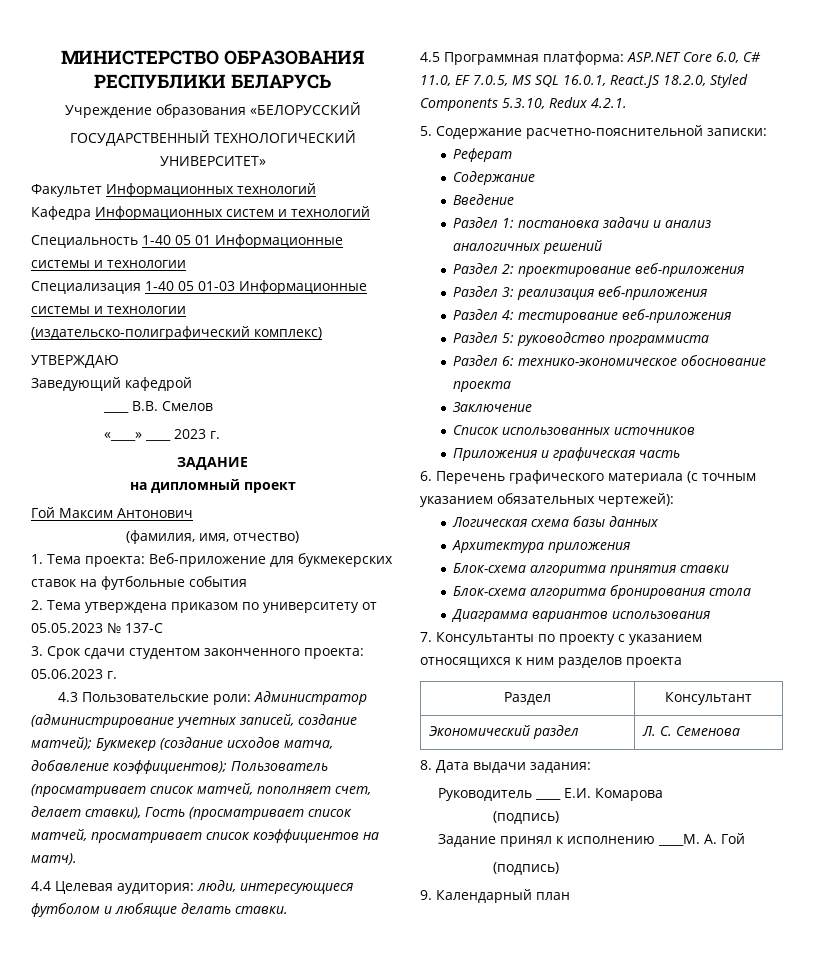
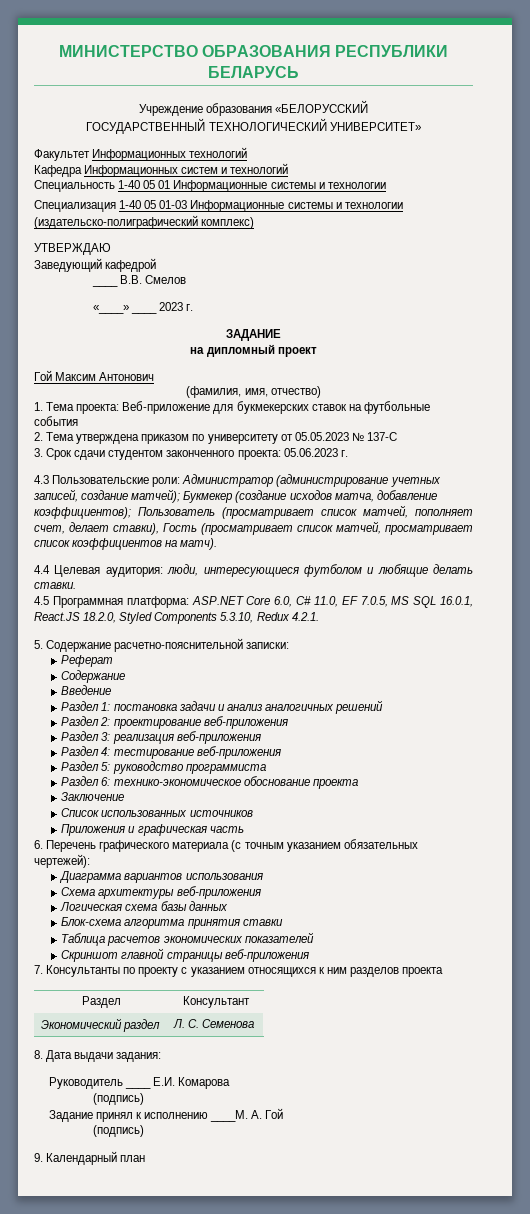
+ Диаграмма вариантов использования
+ Схема архитектуры веб-приложения
- Архитектура приложения
- Блок-схема алгоритма бронирования стола
- Диаграмма вариантов использования
+ Таблица расчетов экономических показателей
+ Скриншот главной страницы веб-приложения

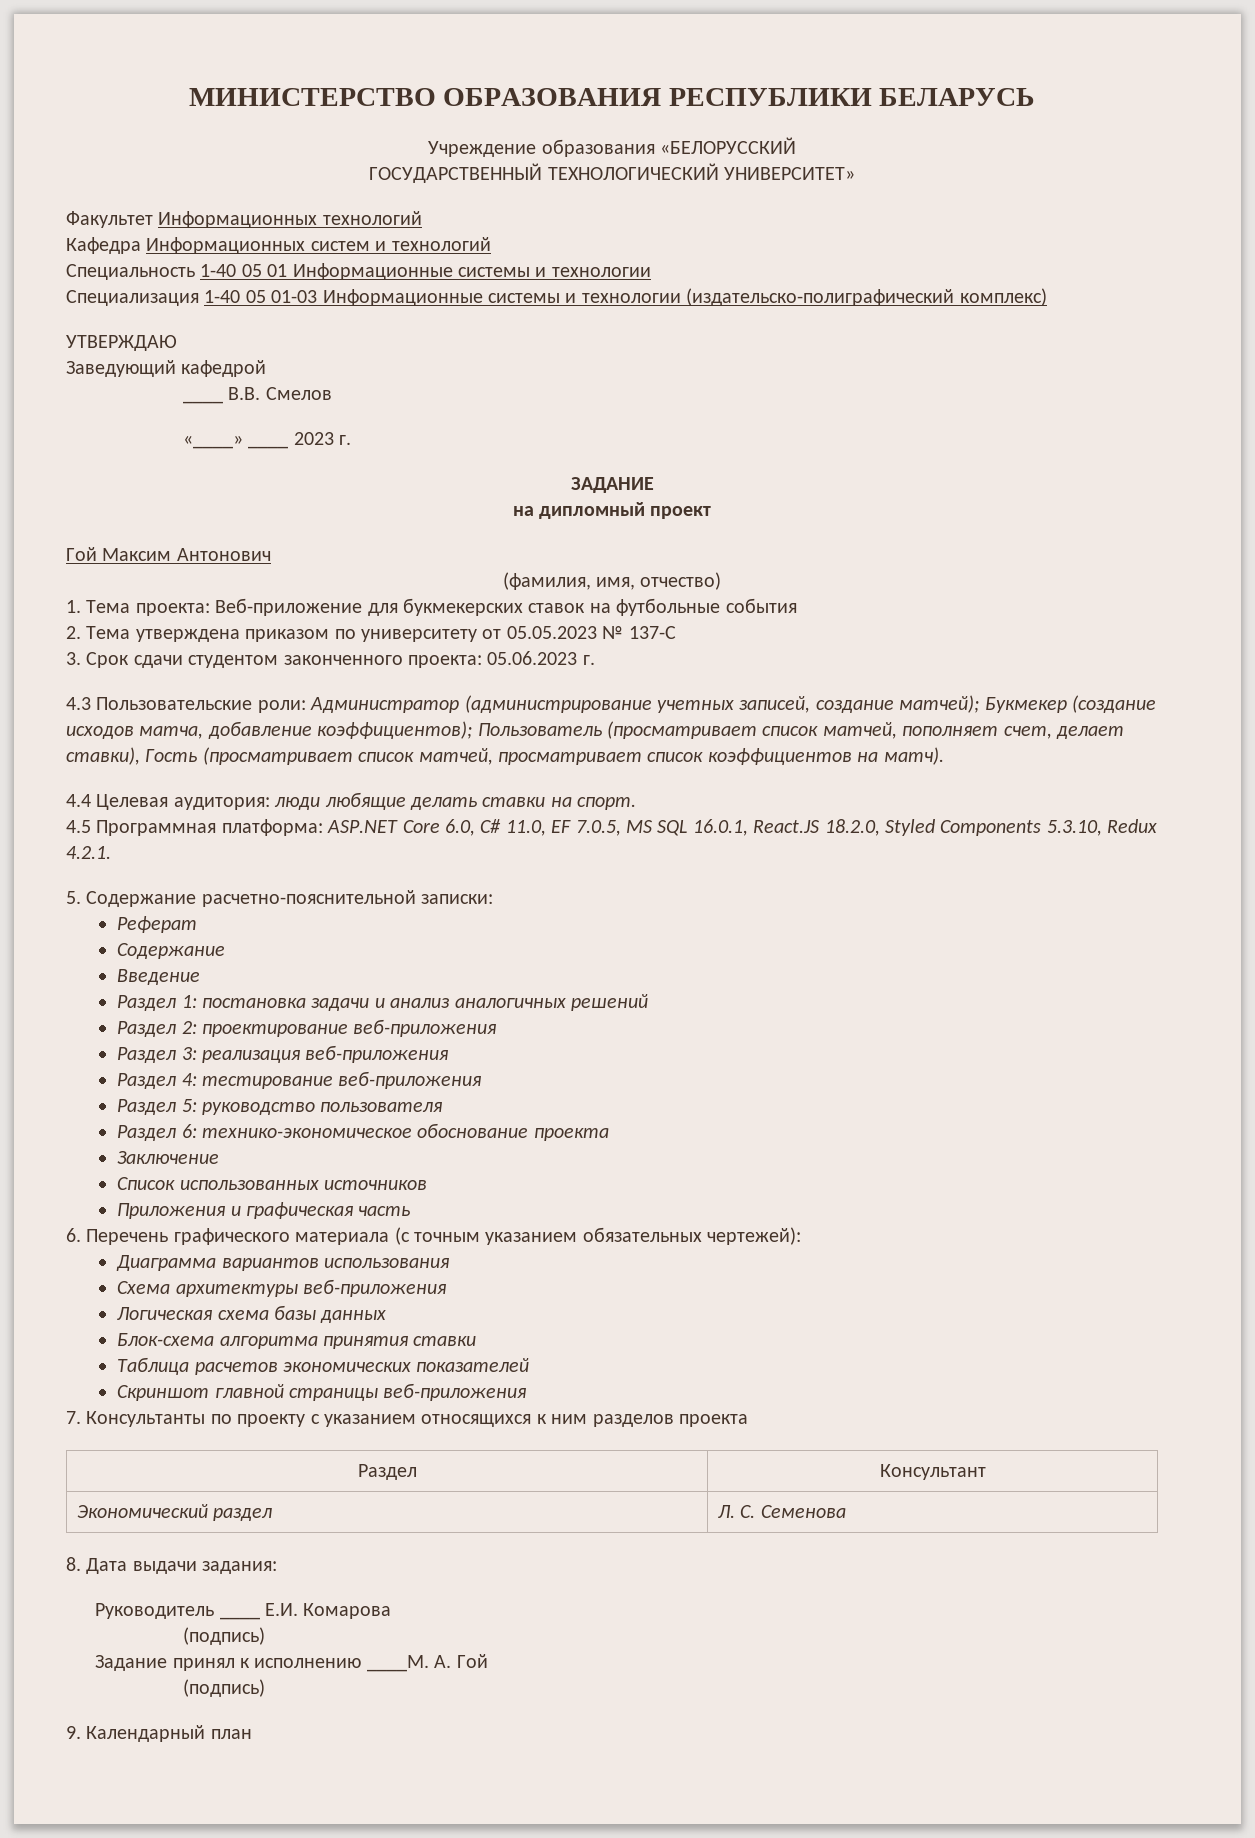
- 4.4 Целевая аудитория: люди, интересующиеся футболом и любящие делать ставки.
+ 4.4 Целевая аудитория: люди любящие делать ставки на спорт.
- Раздел 5: руководство программиста
+ Раздел 5: руководство пользователя

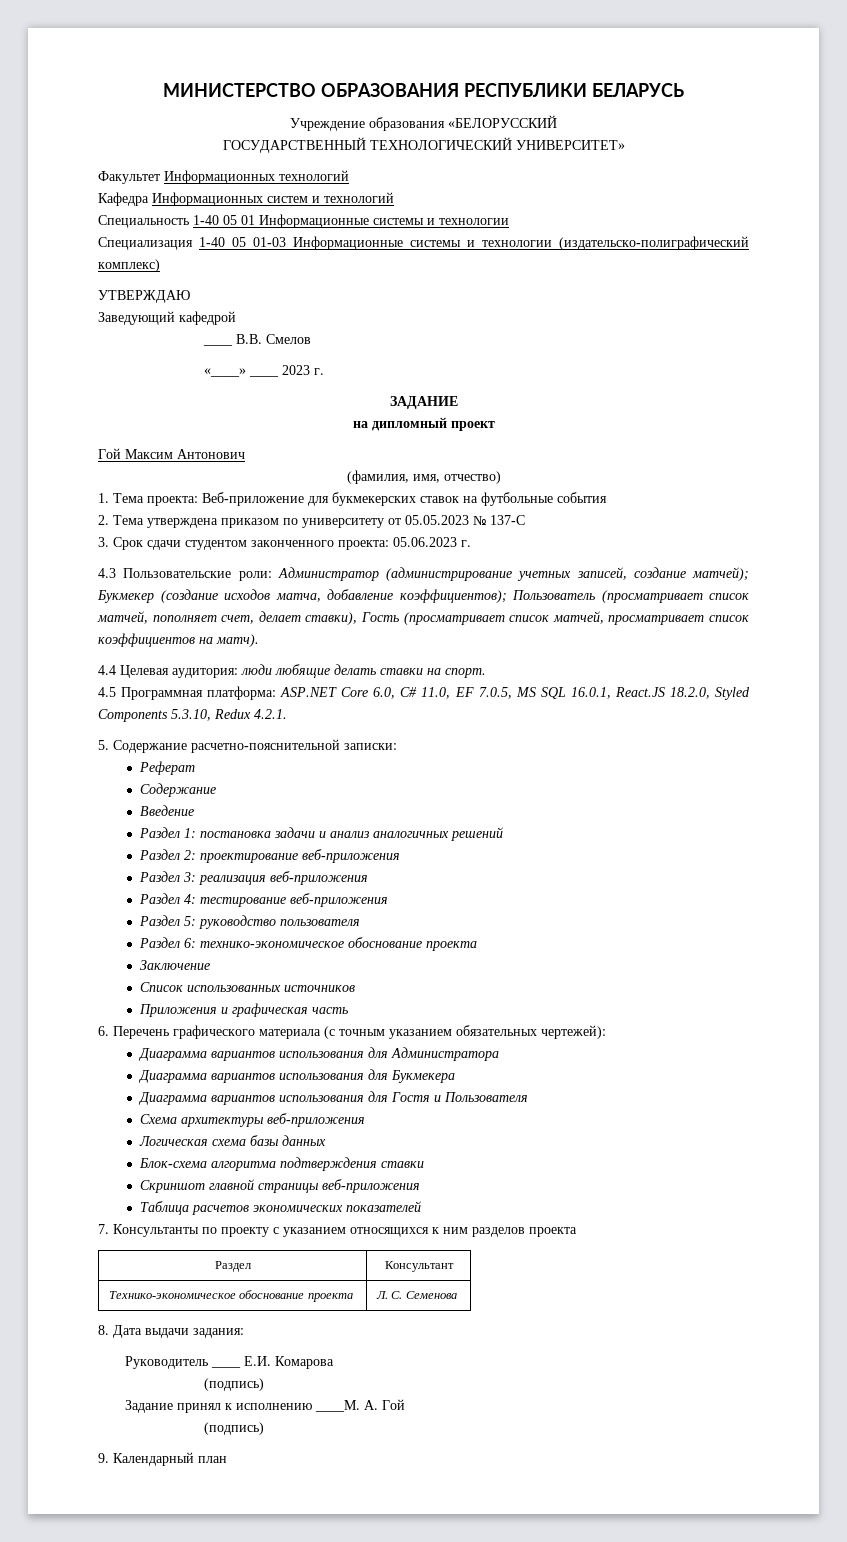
- Диаграмма вариантов использования
+ Диаграмма вариантов использования для Администратора
+ Диаграмма вариантов использования для Букмекера
+ Диаграмма вариантов использования для Гостя и Пользователя
- Блок-схема алгоритма принятия ставки
+ Блок-схема алгоритма подтверждения ставки
+ Скриншот главной страницы веб-приложения
- Скриншот главной страницы веб-приложения
- Экономический раздел | Л. С. Семенова
+ Технико-экономическое обоснование проекта | Л. С. Семенова

